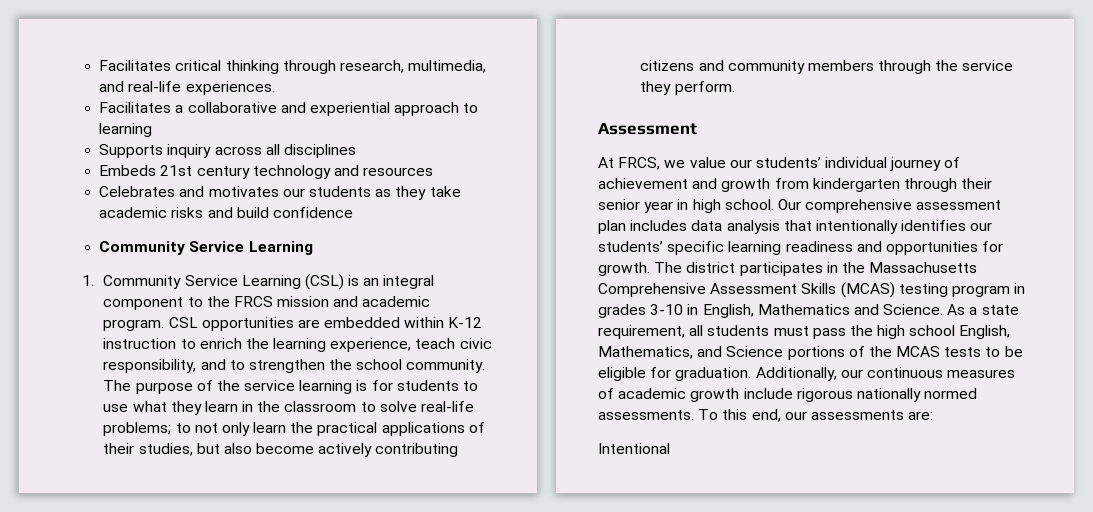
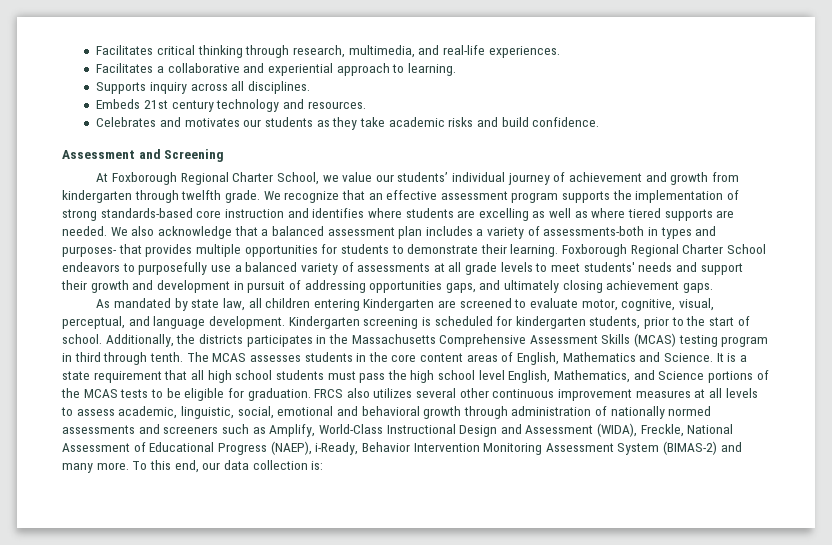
- Facilitates a collaborative and experiential approach to learning
+ Facilitates a collaborative and experiential approach to learning.
- Supports inquiry across all disciplines
+ Supports inquiry across all disciplines.
- Embeds 21st century technology and resources
+ Embeds 21st century technology and resources.
- Celebrates and motivates our students as they take academic risks and build confidence
- Community Service Learning
- 1. Community Service Learning (CSL) is an integral component to the FRCS mission and academic program. CSL opportunities are embedded within K-12 instruction to enrich the learning experience, teach civic responsibility, and to strengthen the school community. The purpose of the service learning is for students to use what they learn in the classroom to solve real-life problems; to not only learn the practical applications of their studies, but also become actively contributing citizens and community members through the service they perform.
- Assessment
+ Celebrates and motivates our students as they take academic risks and build confidence.
+ Assessment and Screening
- At FRCS, we value our students’ individual journey of achievement and growth from kindergarten through their senior year in high school. Our comprehensive assessment plan includes data analysis that intentionally identifies our students’ specific learning readiness and opportunities for growth. The district participates in the Massachusetts Comprehensive Assessment Skills (MCAS) testing program in grades 3-10 in English, Mathematics and Science. As a state requirement, all students must pass the high school English, Mathematics, and Science portions of the MCAS tests to be eligible for graduation.
+ At Foxborough Regional Charter School, we value our students’ individual journey of achievement and growth from kindergarten through twelfth grade. We recognize that an effective assessment program supports the implementation of strong standards-based core instruction and identifies where students are excelling as well as where tiered supports are needed. We also acknowledge that a balanced assessment plan includes a variety of assessments-both in types and purposes- that provides multiple opportunities for students to demonstrate their learning. Foxborough Regional Charter School endeavors to purposefully use a balanced variety of assessments at all grade levels to meet students' needs and support their growth and development in pursuit of addressing opportunities gaps, and ultimately closing achievement gaps.
+ As mandated by state law, all children entering Kindergarten are screened to evaluate motor, cognitive, visual, perceptual, and language development. Kindergarten screening is scheduled for kindergarten students, prior to the start of school. Additionally, the districts participates in the Massachusetts Comprehensive Assessment Skills (MCAS) testing program in third through tenth. The MCAS assesses students in the core content areas of English, Mathematics and Science. It is a state requirement that all high school students must pass the high school level English, Mathematics, and Science portions of the MCAS tests to be eligible for graduation.
- Additionally, our continuous measures of academic growth include rigorous nationally normed assessments.
+ FRCS also utilizes several other continuous improvement measures at all levels to assess academic, linguistic, social, emotional and behavioral growth through administration of nationally normed assessments and screeners such as Amplify, World-Class Instructional Design and Assessment (WIDA), Freckle, National Assessment of Educational Progress (NAEP), i-Ready, Behavior Intervention Monitoring Assessment System (BIMAS-2) and many more.
- To this end, our assessments are:
- Intentional
+ To this end, our data collection is:

